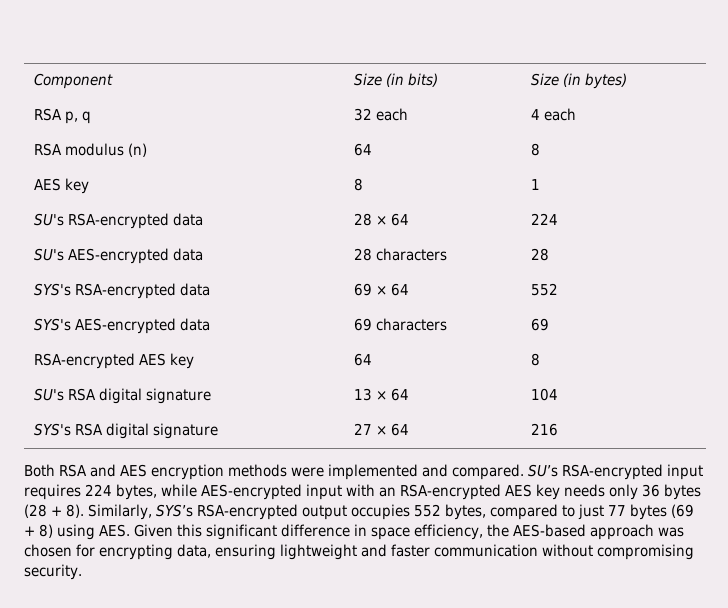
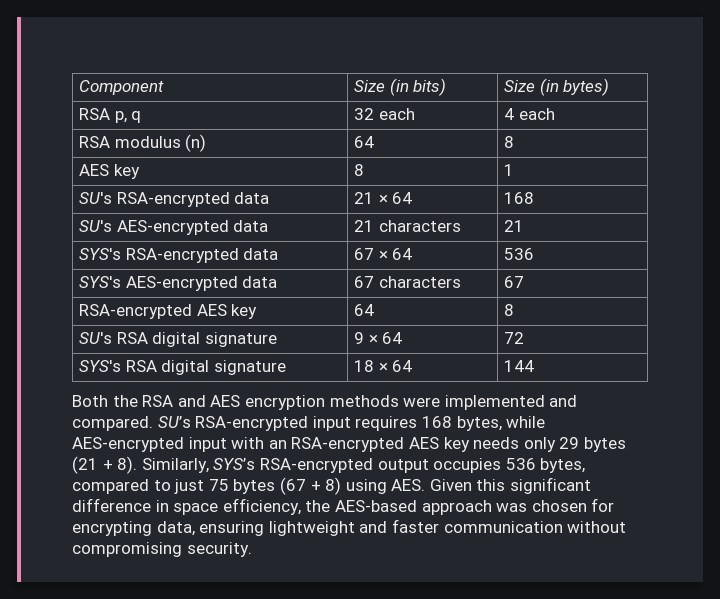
- SU's RSA-encrypted data | 28 × 64 | 224
+ SU's RSA-encrypted data | 21 × 64 | 168
- SU's AES-encrypted data | 28 characters | 28
+ SU's AES-encrypted data | 21 characters | 21
- SYS's RSA-encrypted data | 69 × 64 | 552
+ SYS's RSA-encrypted data | 67 × 64 | 536
- SYS's AES-encrypted data | 69 characters | 69
+ SYS's AES-encrypted data | 67 characters | 67
- SU's RSA digital signature | 13 × 64 | 104
+ SU's RSA digital signature | 9 × 64 | 72
- SYS's RSA digital signature | 27 × 64 | 216
+ SYS's RSA digital signature | 18 × 64 | 144
- Both RSA and AES encryption methods were implemented and compared.
+ Both the RSA and AES encryption methods were implemented and compared.
- SU’s RSA-encrypted input requires 224 bytes, while AES-encrypted input with an RSA-encrypted AES key needs only 36 bytes (28 + 8).
+ SU’s RSA-encrypted input requires 168 bytes, while AES-encrypted input with an RSA-encrypted AES key needs only 29 bytes (21 + 8).
- Similarly, SYS’s RSA-encrypted output occupies 552 bytes, compared to just 77 bytes (69 + 8) using AES. Given this significant difference in space efficiency, the AES-based approach was chosen for encrypting data, ensuring lightweight and faster communication without compromising security.
+ Similarly, SYS’s RSA-encrypted output occupies 536 bytes, compared to just 75 bytes (67 + 8) using AES. Given this significant difference in space efficiency, the AES-based approach was chosen for encrypting data, ensuring lightweight and faster communication without compromising security.

